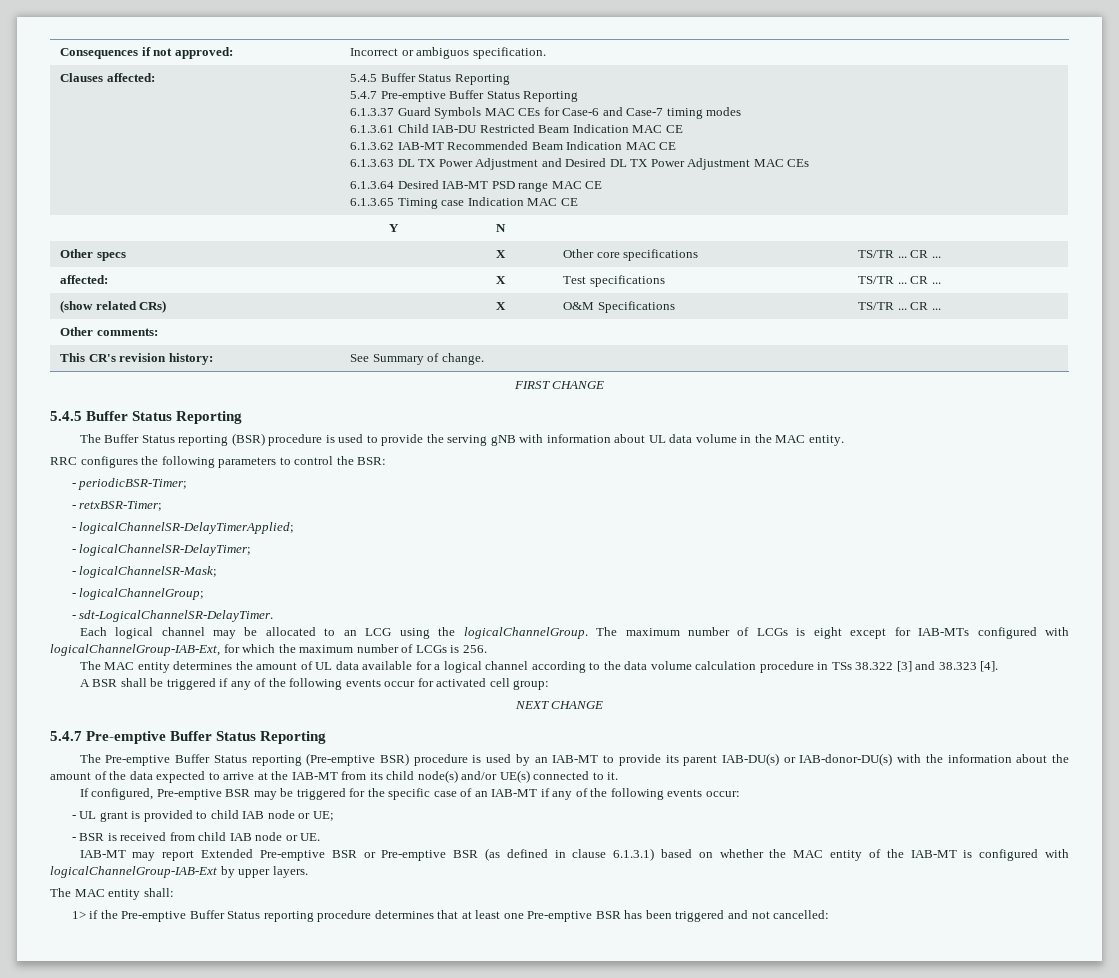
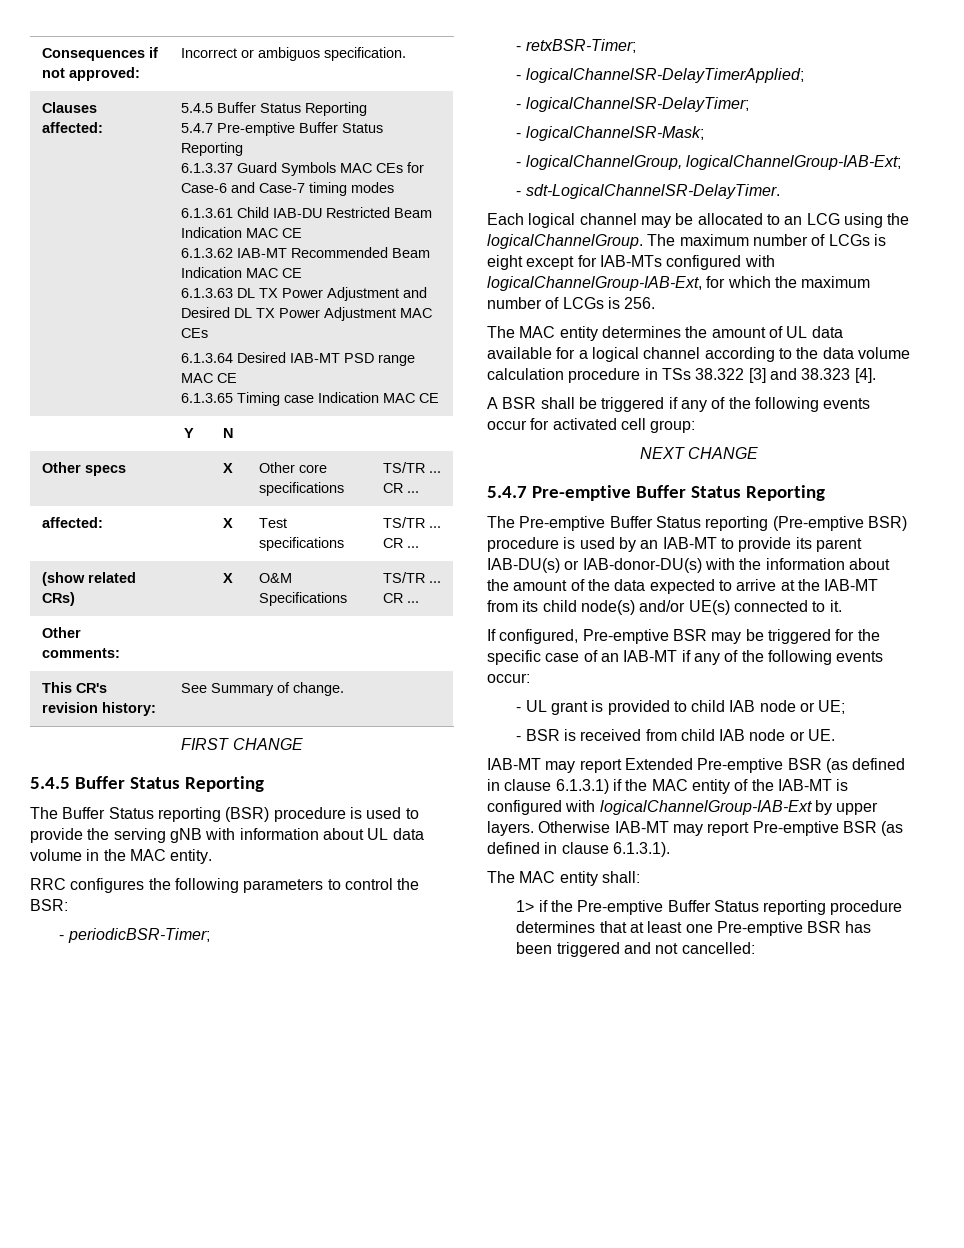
- - logicalChannelGroup;
+ - logicalChannelGroup, logicalChannelGroup-IAB-Ext;
- IAB-MT may report Extended Pre-emptive BSR or Pre-emptive BSR (as defined in clause 6.1.3.1) based on whether the MAC entity of the IAB-MT is configured with logicalChannelGroup-IAB-Ext by upper layers.
+ IAB-MT may report Extended Pre-emptive BSR (as defined in clause 6.1.3.1) if the MAC entity of the IAB-MT is configured with logicalChannelGroup-IAB-Ext by upper layers. Otherwise IAB-MT may report Pre-emptive BSR (as defined in clause 6.1.3.1).

